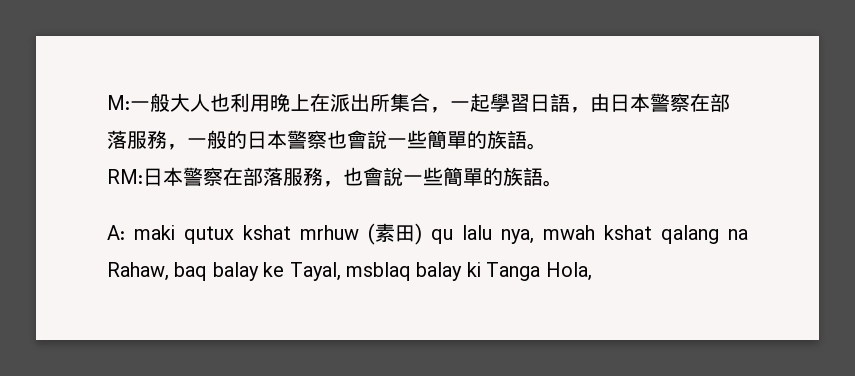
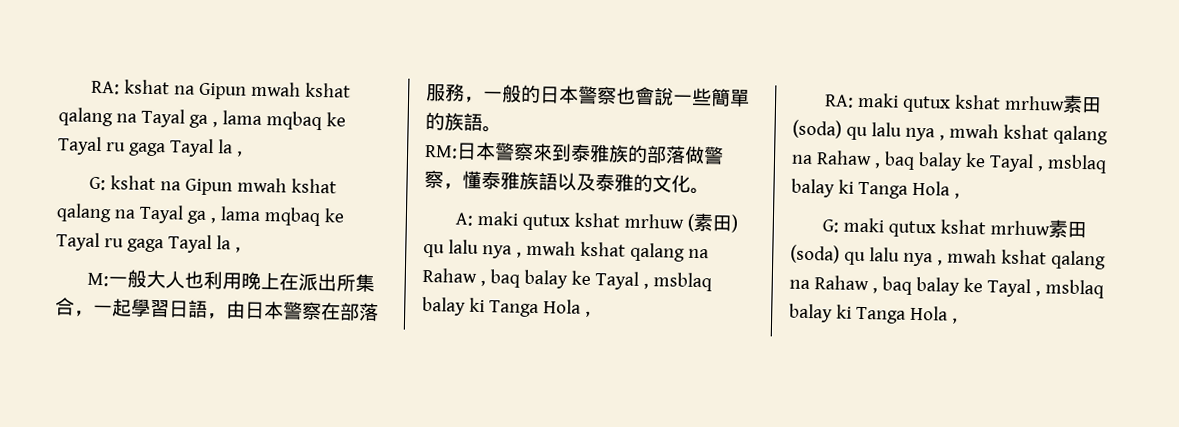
+ RA: kshat na Gipun mwah kshat qalang na Tayal ga , lama mqbaq ke Tayal ru gaga Tayal la ,
+ G: kshat na Gipun mwah kshat qalang na Tayal ga , lama mqbaq ke Tayal ru gaga Tayal la ,
- RM:日本警察在部落服務，也會說一些簡單的族語。
+ RM:日本警察來到泰雅族的部落做警察，懂泰雅族語以及泰雅的文化。
- A: maki qutux kshat mrhuw (素田) qu lalu nya, mwah kshat qalang na Rahaw, baq balay ke Tayal, msblaq balay ki Tanga Hola,
+ A: maki qutux kshat mrhuw (素田) qu lalu nya , mwah kshat qalang na Rahaw , baq balay ke Tayal , msblaq balay ki Tanga Hola ,
+ RA: maki qutux kshat mrhuw素田(soda) qu lalu nya , mwah kshat qalang na Rahaw , baq balay ke Tayal , msblaq balay ki Tanga Hola ,
+ G: maki qutux kshat mrhuw素田(soda) qu lalu nya , mwah kshat qalang na Rahaw , baq balay ke Tayal , msblaq balay ki Tanga Hola ,

